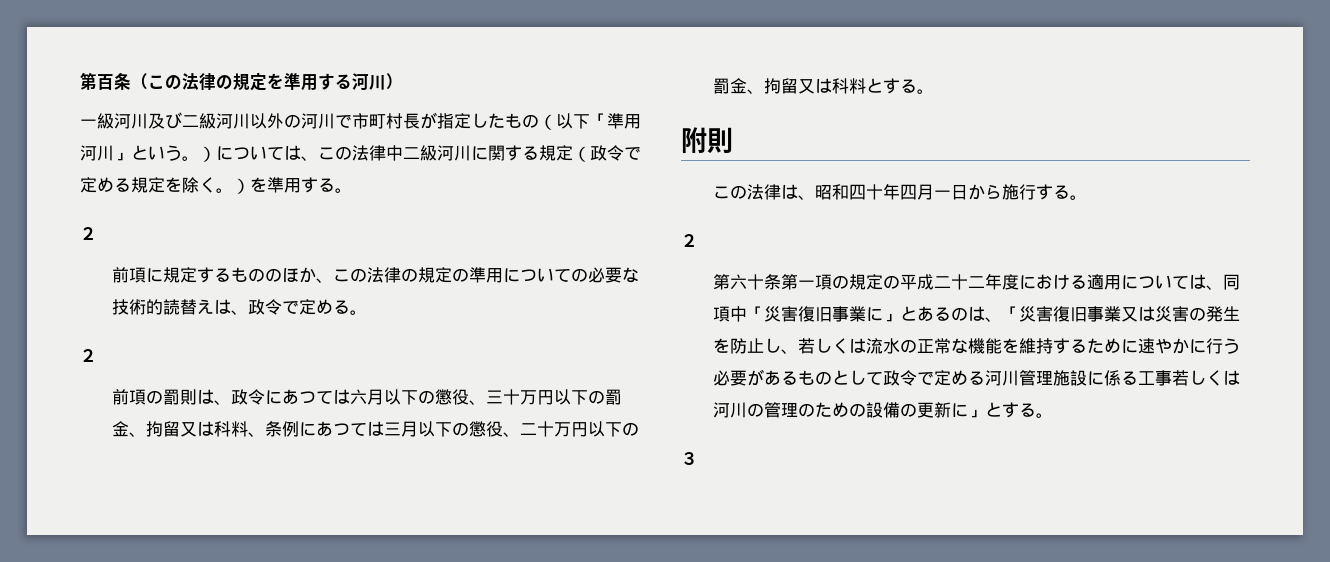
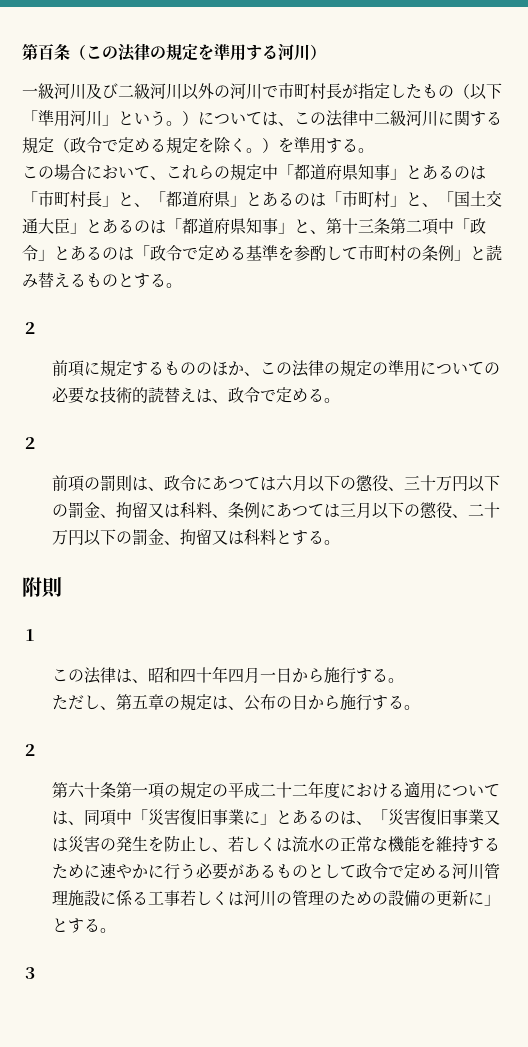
+ この場合において、これらの規定中「都道府県知事」とあるのは「市町村長」と、「都道府県」とあるのは「市町村」と、「国土交通大臣」とあるのは「都道府県知事」と、第十三条第二項中「政令」とあるのは「政令で定める基準を参酌して市町村の条例」と読み替えるものとする。
+ １
+ ただし、第五章の規定は、公布の日から施行する。

